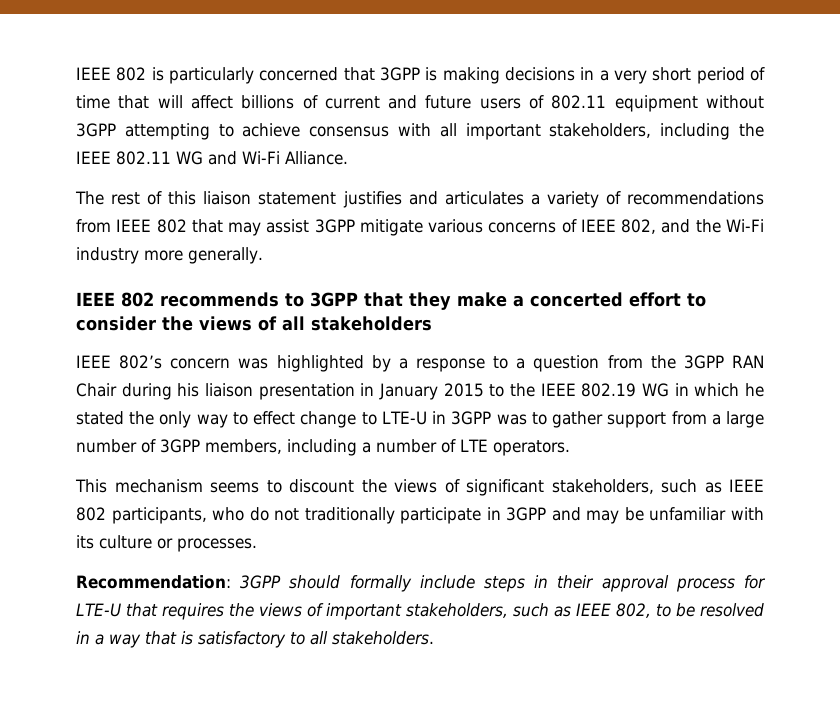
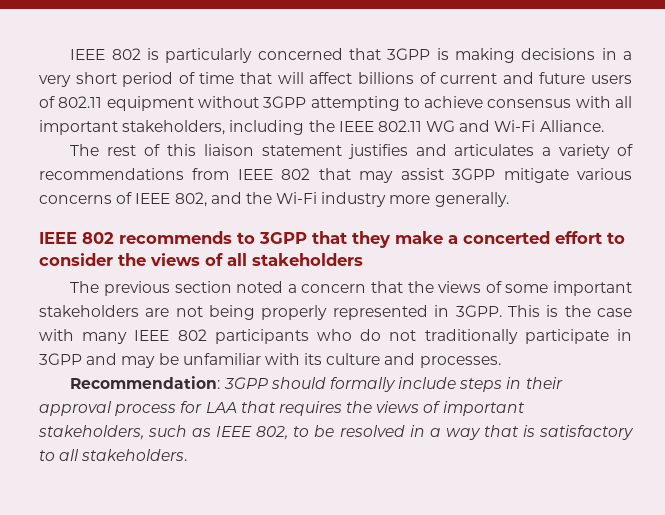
- IEEE 802’s concern was highlighted by a response to a question from the 3GPP RAN Chair during his liaison presentation in January 2015 to the IEEE 802.19 WG in which he stated the only way to effect change to LTE-U in 3GPP was to gather support from a large number of 3GPP members, including a number of LTE operators.
- This mechanism seems to discount the views of significant stakeholders, such as IEEE 802 participants, who do not traditionally participate in 3GPP and may be unfamiliar with its culture or processes.
+ The previous section noted a concern that the views of some important stakeholders are not being properly represented in 3GPP. This is the case with many IEEE 802 participants who do not traditionally participate in 3GPP and may be unfamiliar with its culture and processes.
- Recommendation: 3GPP should formally include steps in their approval process for LTE-U that requires the views of important stakeholders, such as IEEE 802, to be resolved in a way that is satisfactory to all stakeholders.
+ Recommendation: 3GPP should formally include steps in their approval process for LAA that requires the views of important stakeholders, such as IEEE 802, to be resolved in a way that is satisfactory to all stakeholders.

